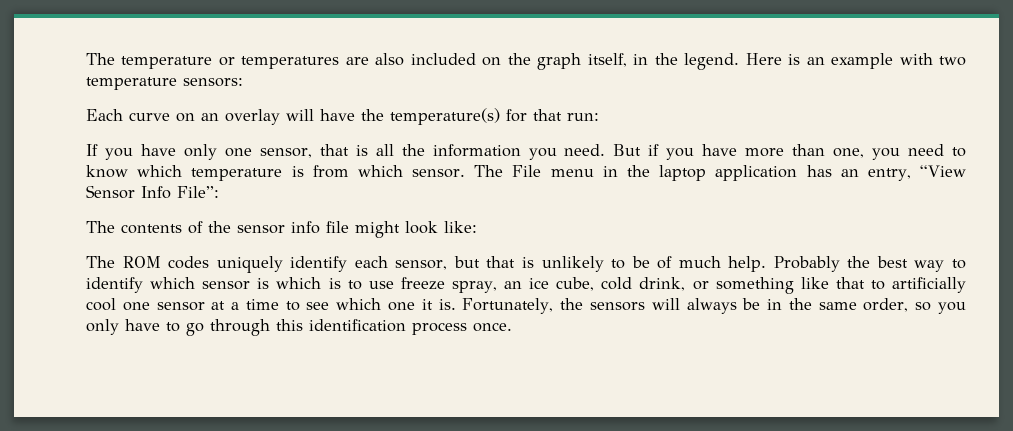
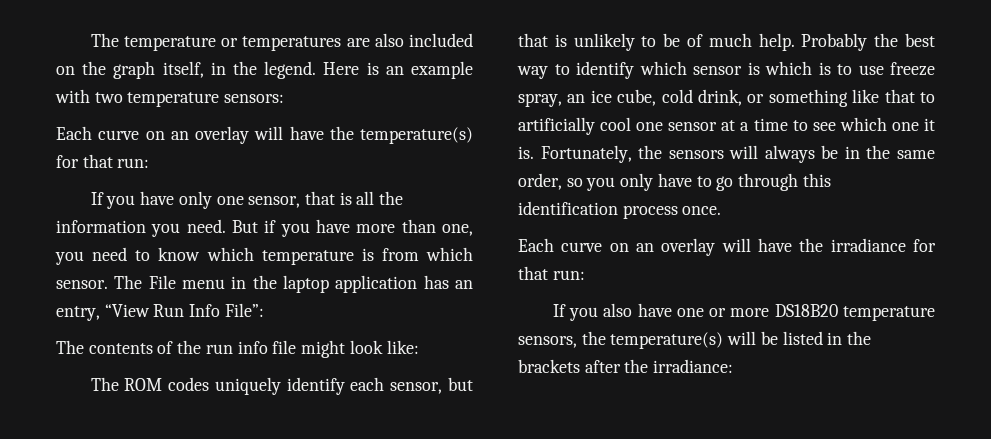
- The File menu in the laptop application has an entry, “View Sensor Info File”:
+ The File menu in the laptop application has an entry, “View Run Info File”:
- The contents of the sensor info file might look like:
+ The contents of the run info file might look like:
+ Each curve on an overlay will have the irradiance for that run:
+ If you also have one or more DS18B20 temperature sensors, the temperature(s) will be listed in the brackets after the irradiance:

